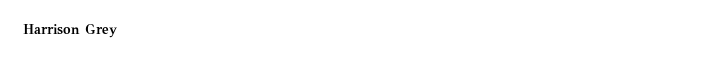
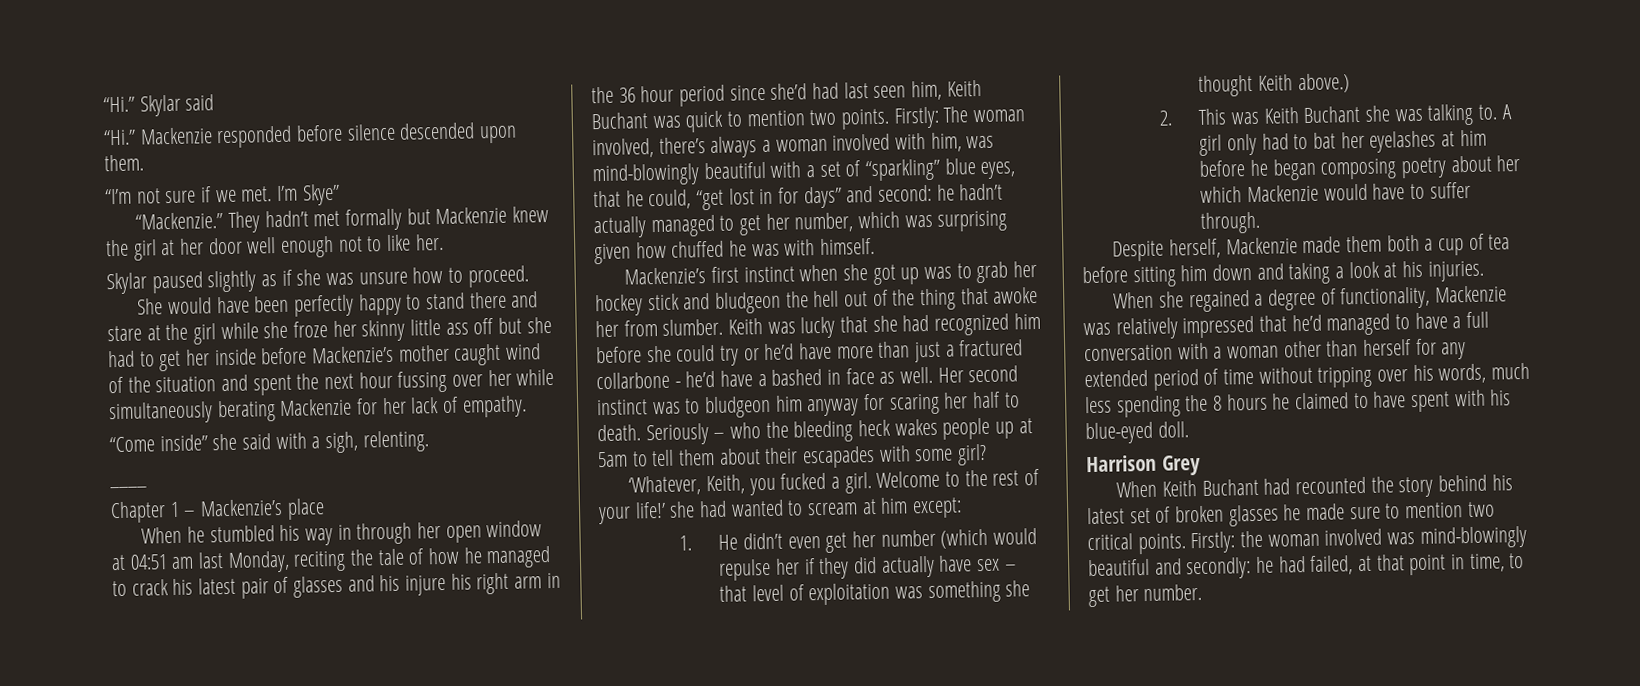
+ “Hi.” Skylar said
+ “Hi.” Mackenzie responded before silence descended upon them.
+ “I’m not sure if we met. I’m Skye”
+ “Mackenzie.” They hadn’t met formally but Mackenzie knew the girl at her door well enough not to like her.
+ Skylar paused slightly as if she was unsure how to proceed.
+ She would have been perfectly happy to stand there and stare at the girl while she froze her skinny little ass off but she had to get her inside before Mackenzie’s mother caught wind of the situation and spent the next hour fussing over her while simultaneously berating Mackenzie for her lack of empathy.
+ “Come inside” she said with a sigh, relenting.
+ ____
+ Chapter 1 – Mackenzie’s place
+ When he stumbled his way in through her open window at 04:51 am last Monday, reciting the tale of how he managed to crack his latest pair of glasses and his injure his right arm in the 36 hour period since she’d had last seen him, Keith Buchant was quick to mention two points. Firstly: The woman involved, there’s always a woman involved with him, was mind-blowingly beautiful with a set of “sparkling” blue eyes, that he could, “get lost in for days” and second: he hadn’t actually managed to get her number, which was surprising given how chuffed he was with himself.
+ Mackenzie’s first instinct when she got up was to grab her hockey stick and bludgeon the hell out of the thing that awoke her from slumber. Keith was lucky that she had recognized him before she could try or he’d have more than just a fractured collarbone - he’d have a bashed in face as well. Her second instinct was to bludgeon him anyway for scaring her half to death. Seriously – who the bleeding heck wakes people up at 5am to tell them about their escapades with some girl?
+ ‘Whatever, Keith, you fucked a girl. Welcome to the rest of your life!’ she had wanted to scream at him except:
+ 1. He didn’t even get her number (which would repulse her if they did actually have sex – that level of exploitation was something she thought Keith above.)
+ 2. This was Keith Buchant she was talking to. A girl only had to bat her eyelashes at him before he began composing poetry about her which Mackenzie would have to suffer through.
+ Despite herself, Mackenzie made them both a cup of tea before sitting him down and taking a look at his injuries.
+ When she regained a degree of functionality, Mackenzie was relatively impressed that he’d managed to have a full conversation with a woman other than herself for any extended period of time without tripping over his words, much less spending the 8 hours he claimed to have spent with his blue-eyed doll.
  Harrison Grey
+ When Keith Buchant had recounted the story behind his latest set of broken glasses he made sure to mention two critical points. Firstly: the woman involved was mind-blowingly beautiful and secondly: he had failed, at that point in time, to get her number.

